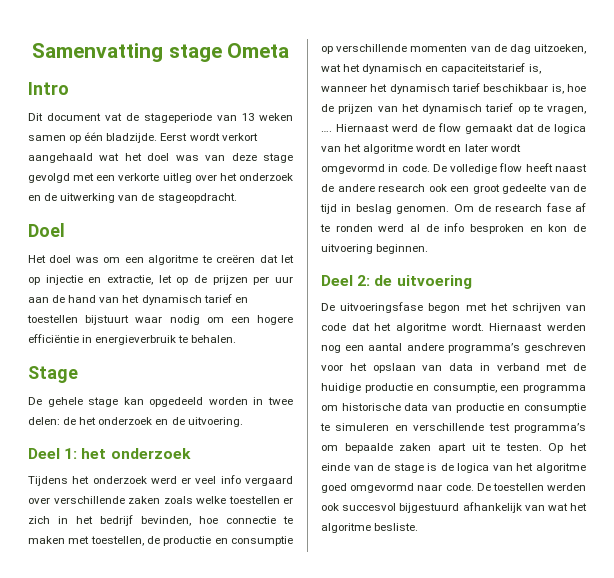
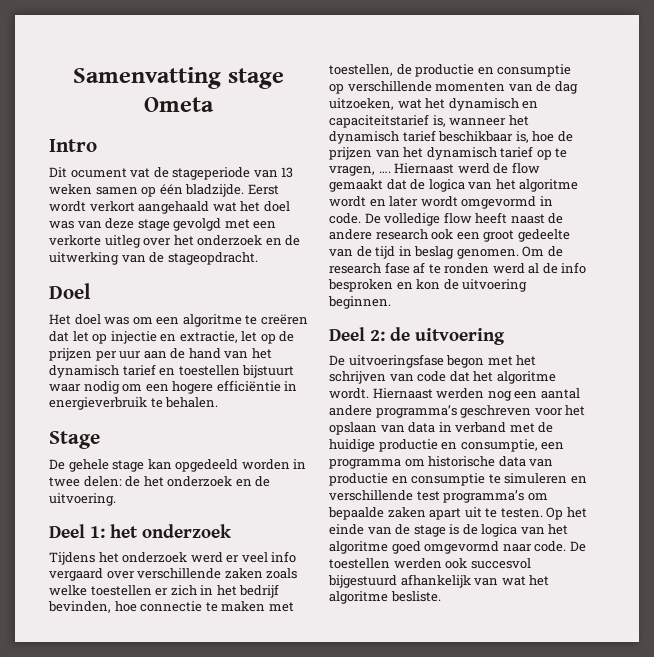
- Dit document vat de stageperiode van 13 weken samen op één bladzijde.
+ Dit ocument vat de stageperiode van 13 weken samen op één bladzijde.

